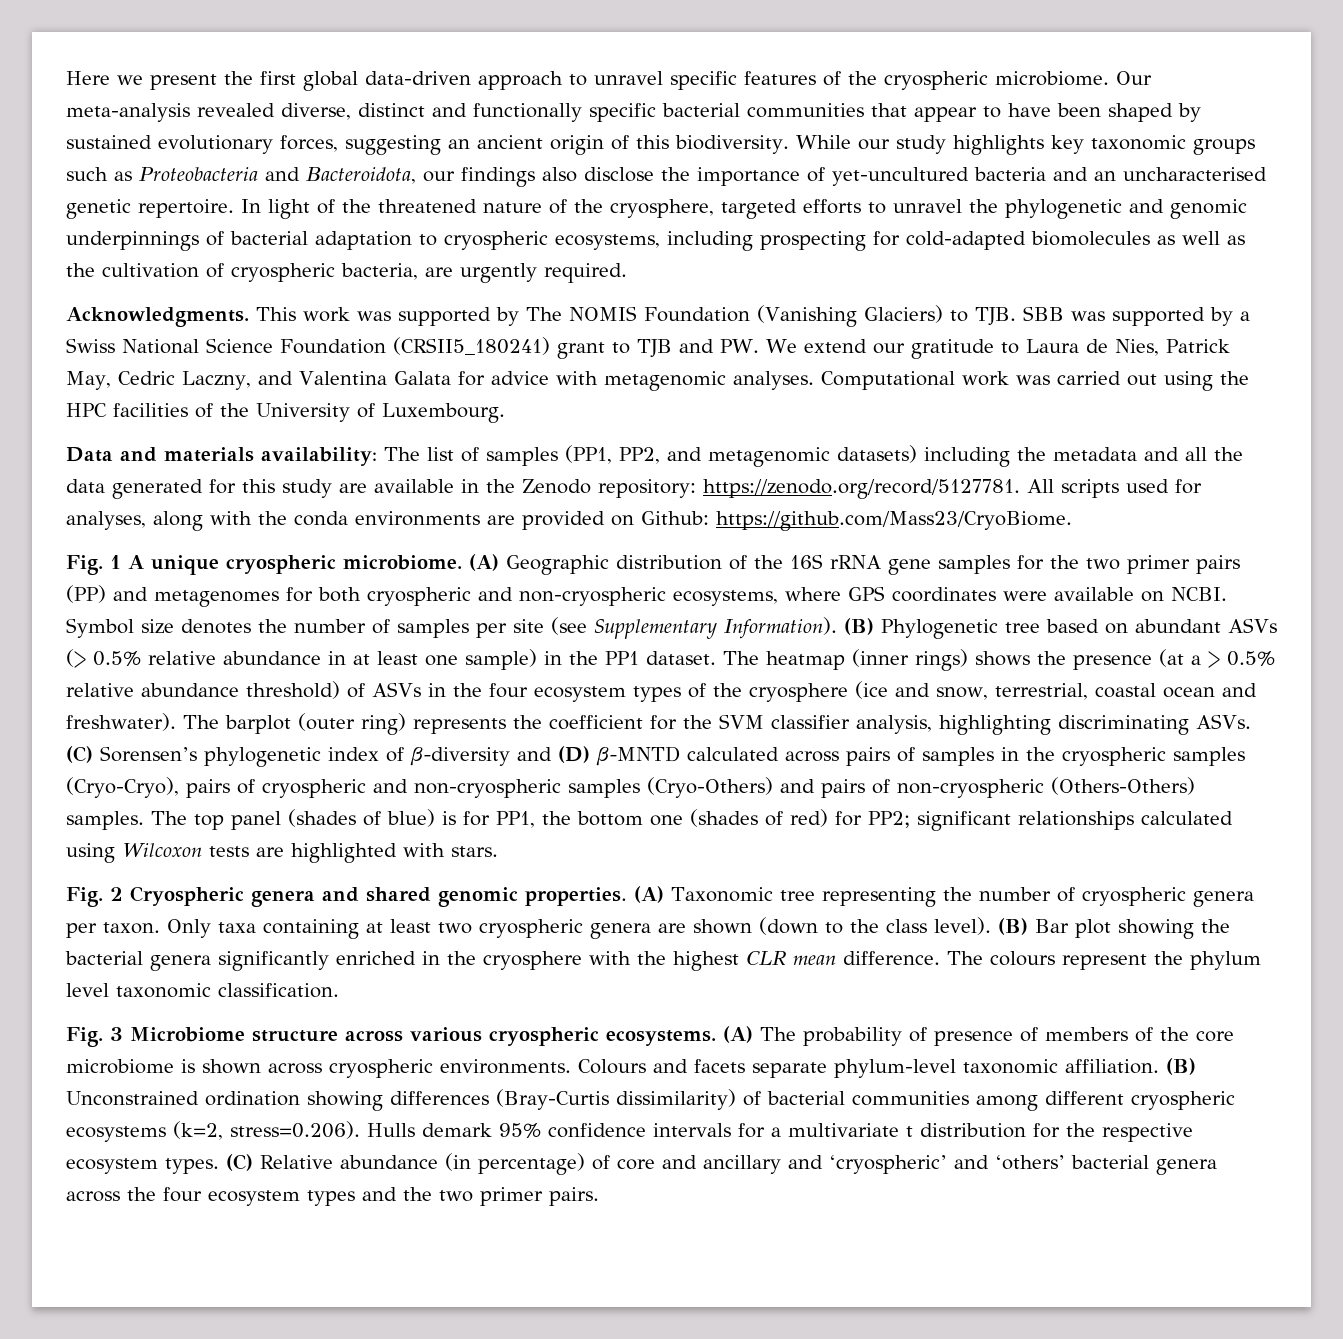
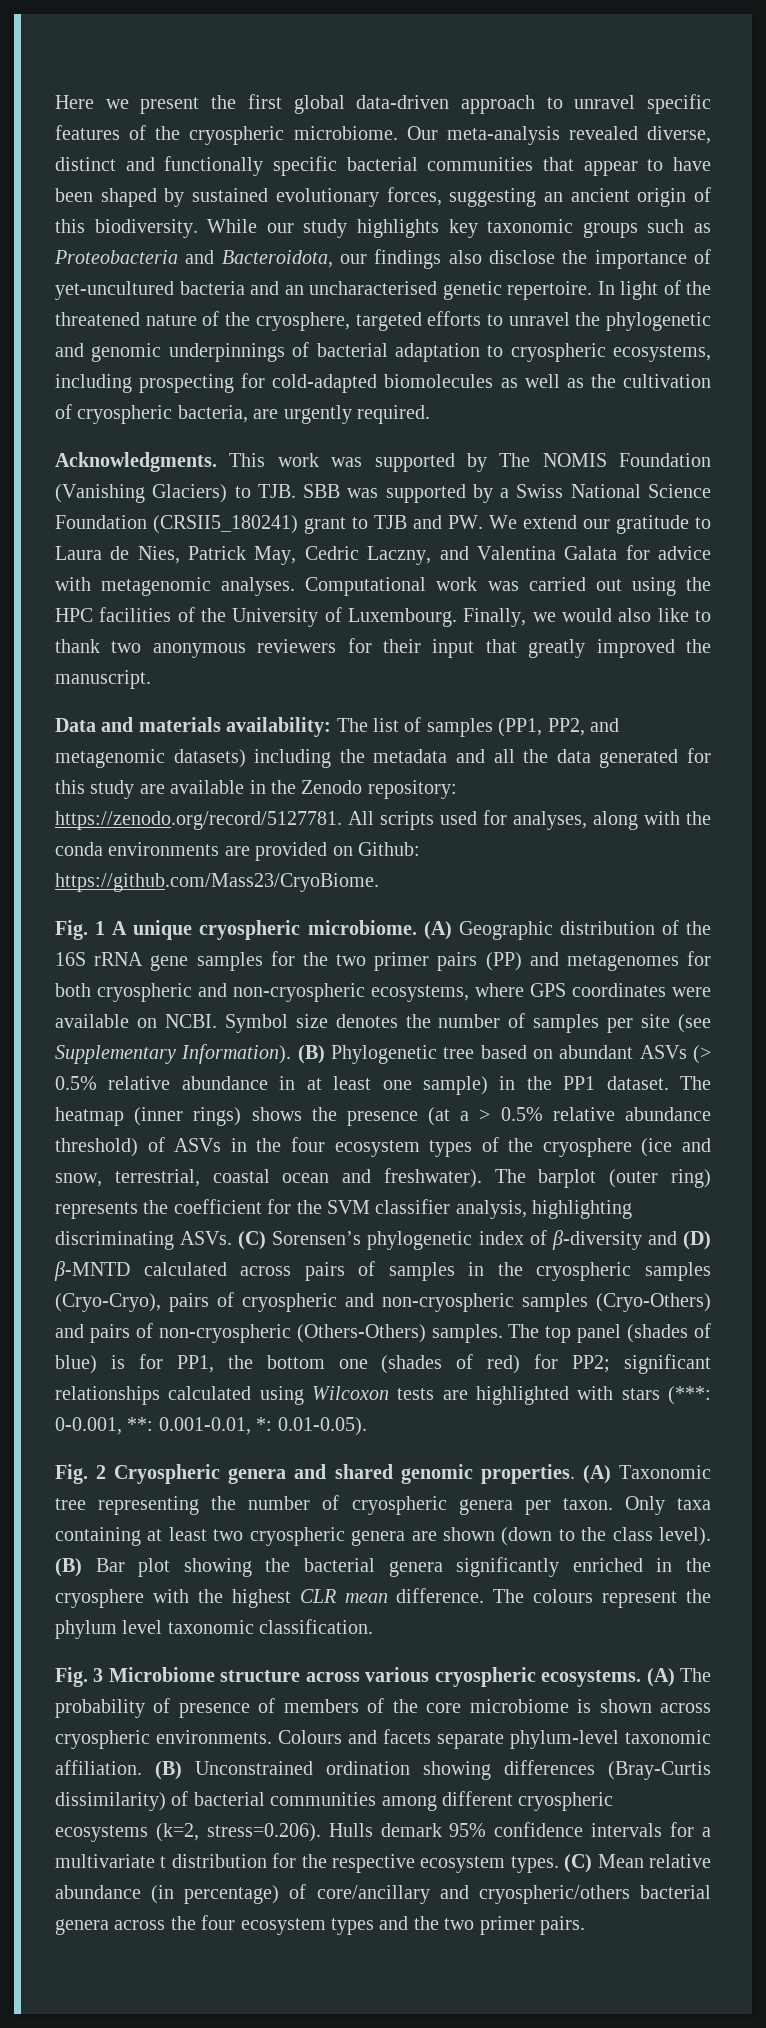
+ Finally, we would also like to thank two anonymous reviewers for their input that greatly improved the manuscript.
- The top panel (shades of blue) is for PP1, the bottom one (shades of red) for PP2; significant relationships calculated using Wilcoxon tests are highlighted with stars.
+ The top panel (shades of blue) is for PP1, the bottom one (shades of red) for PP2; significant relationships calculated using Wilcoxon tests are highlighted with stars (***: 0-0.001, **: 0.001-0.01, *: 0.01-0.05).
- (C) Relative abundance (in percentage) of core and ancillary and ‘cryospheric’ and ‘others’ bacterial genera across the four ecosystem types and the two primer pairs.
+ (C) Mean relative abundance (in percentage) of core/ancillary and cryospheric/others bacterial genera across the four ecosystem types and the two primer pairs.

